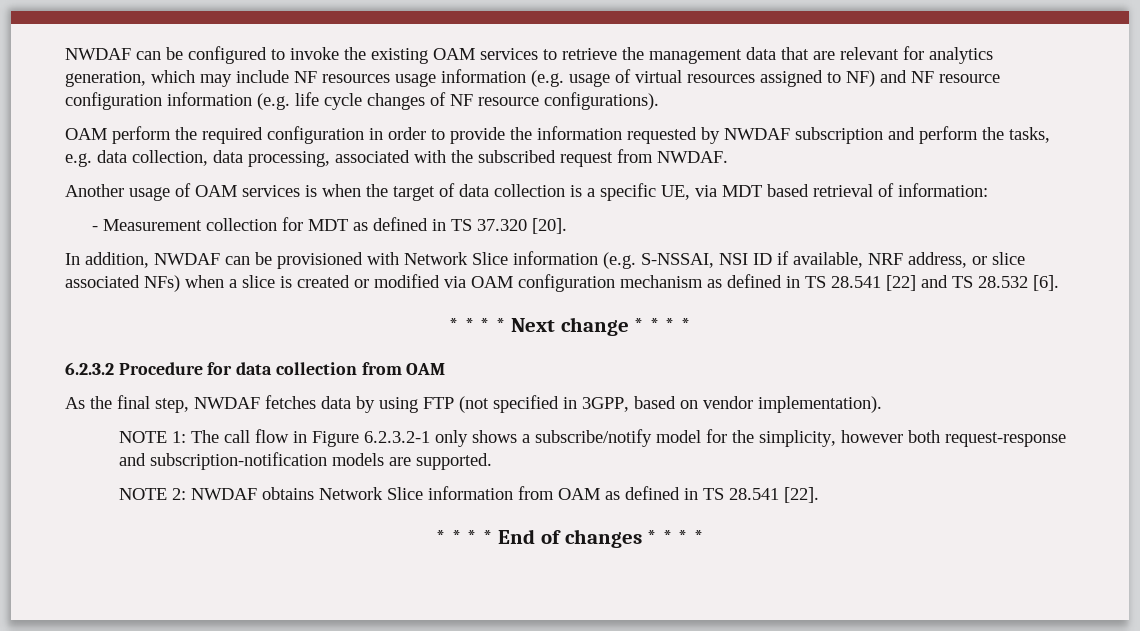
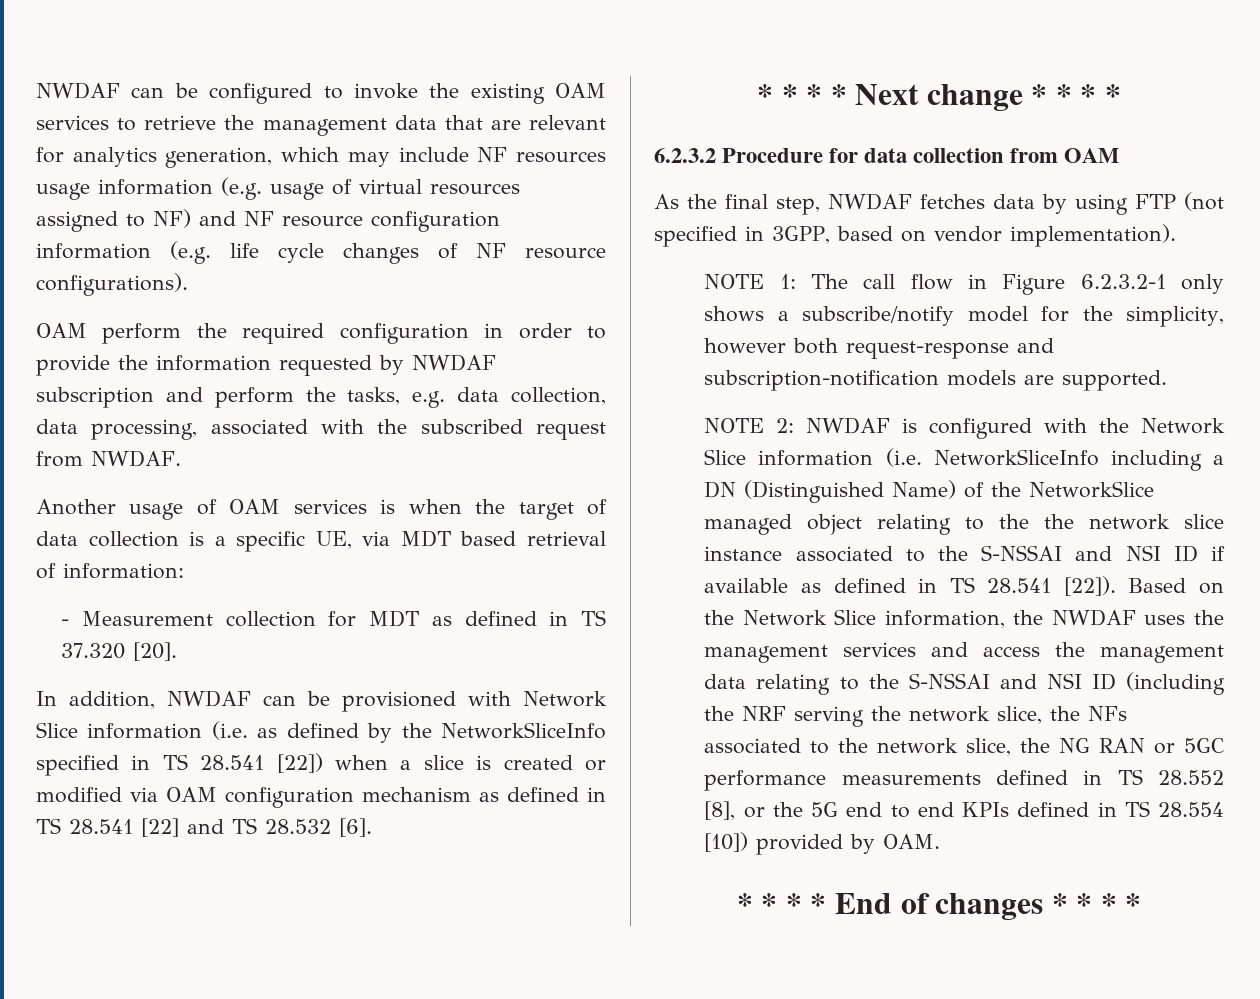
- In addition, NWDAF can be provisioned with Network Slice information (e.g. S-NSSAI, NSI ID if available, NRF address, or slice associated NFs) when a slice is created or modified via OAM configuration mechanism as defined in TS 28.541 [22] and TS 28.532 [6].
+ In addition, NWDAF can be provisioned with Network Slice information (i.e. as defined by the NetworkSliceInfo specified in TS 28.541 [22]) when a slice is created or modified via OAM configuration mechanism as defined in TS 28.541 [22] and TS 28.532 [6].
- NOTE 2: NWDAF obtains Network Slice information from OAM as defined in TS 28.541 [22].
+ NOTE 2: NWDAF is configured with the Network Slice information (i.e. NetworkSliceInfo including a DN (Distinguished Name) of the NetworkSlice managed object relating to the the network slice instance associated to the S-NSSAI and NSI ID if available as defined in TS 28.541 [22]). Based on the Network Slice information, the NWDAF uses the management services and access the management data relating to the S-NSSAI and NSI ID (including the NRF serving the network slice, the NFs associated to the network slice, the NG RAN or 5GC performance measurements defined in TS 28.552 [8], or the 5G end to end KPIs defined in TS 28.554 [10]) provided by OAM.

